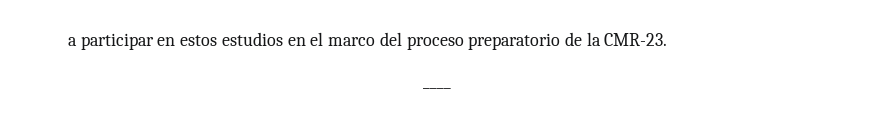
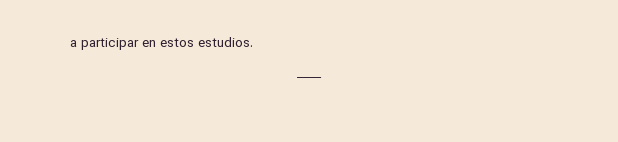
- a participar en estos estudios en el marco del proceso preparatorio de la CMR-23.
+ a participar en estos estudios.

